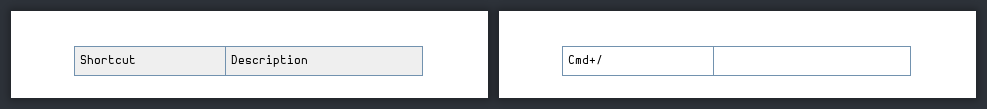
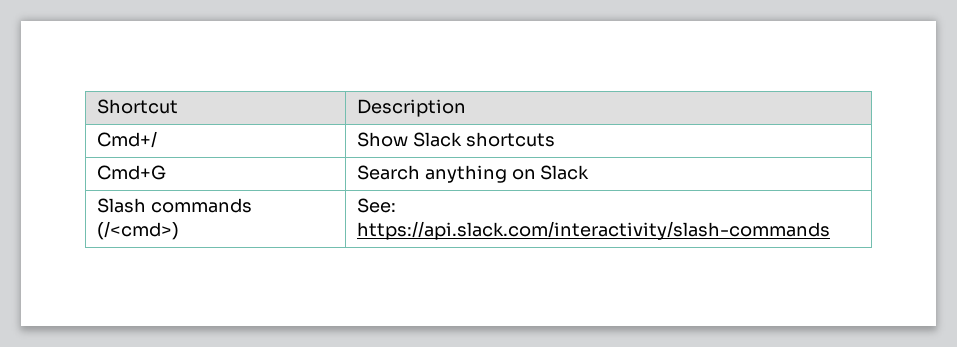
- Cmd+/ |
+ Cmd+/ | Show Slack shortcuts
+ Cmd+G | Search anything on Slack
+ Slash commands (/<cmd>) | See: https://api.slack.com/interactivity/slash-commands

